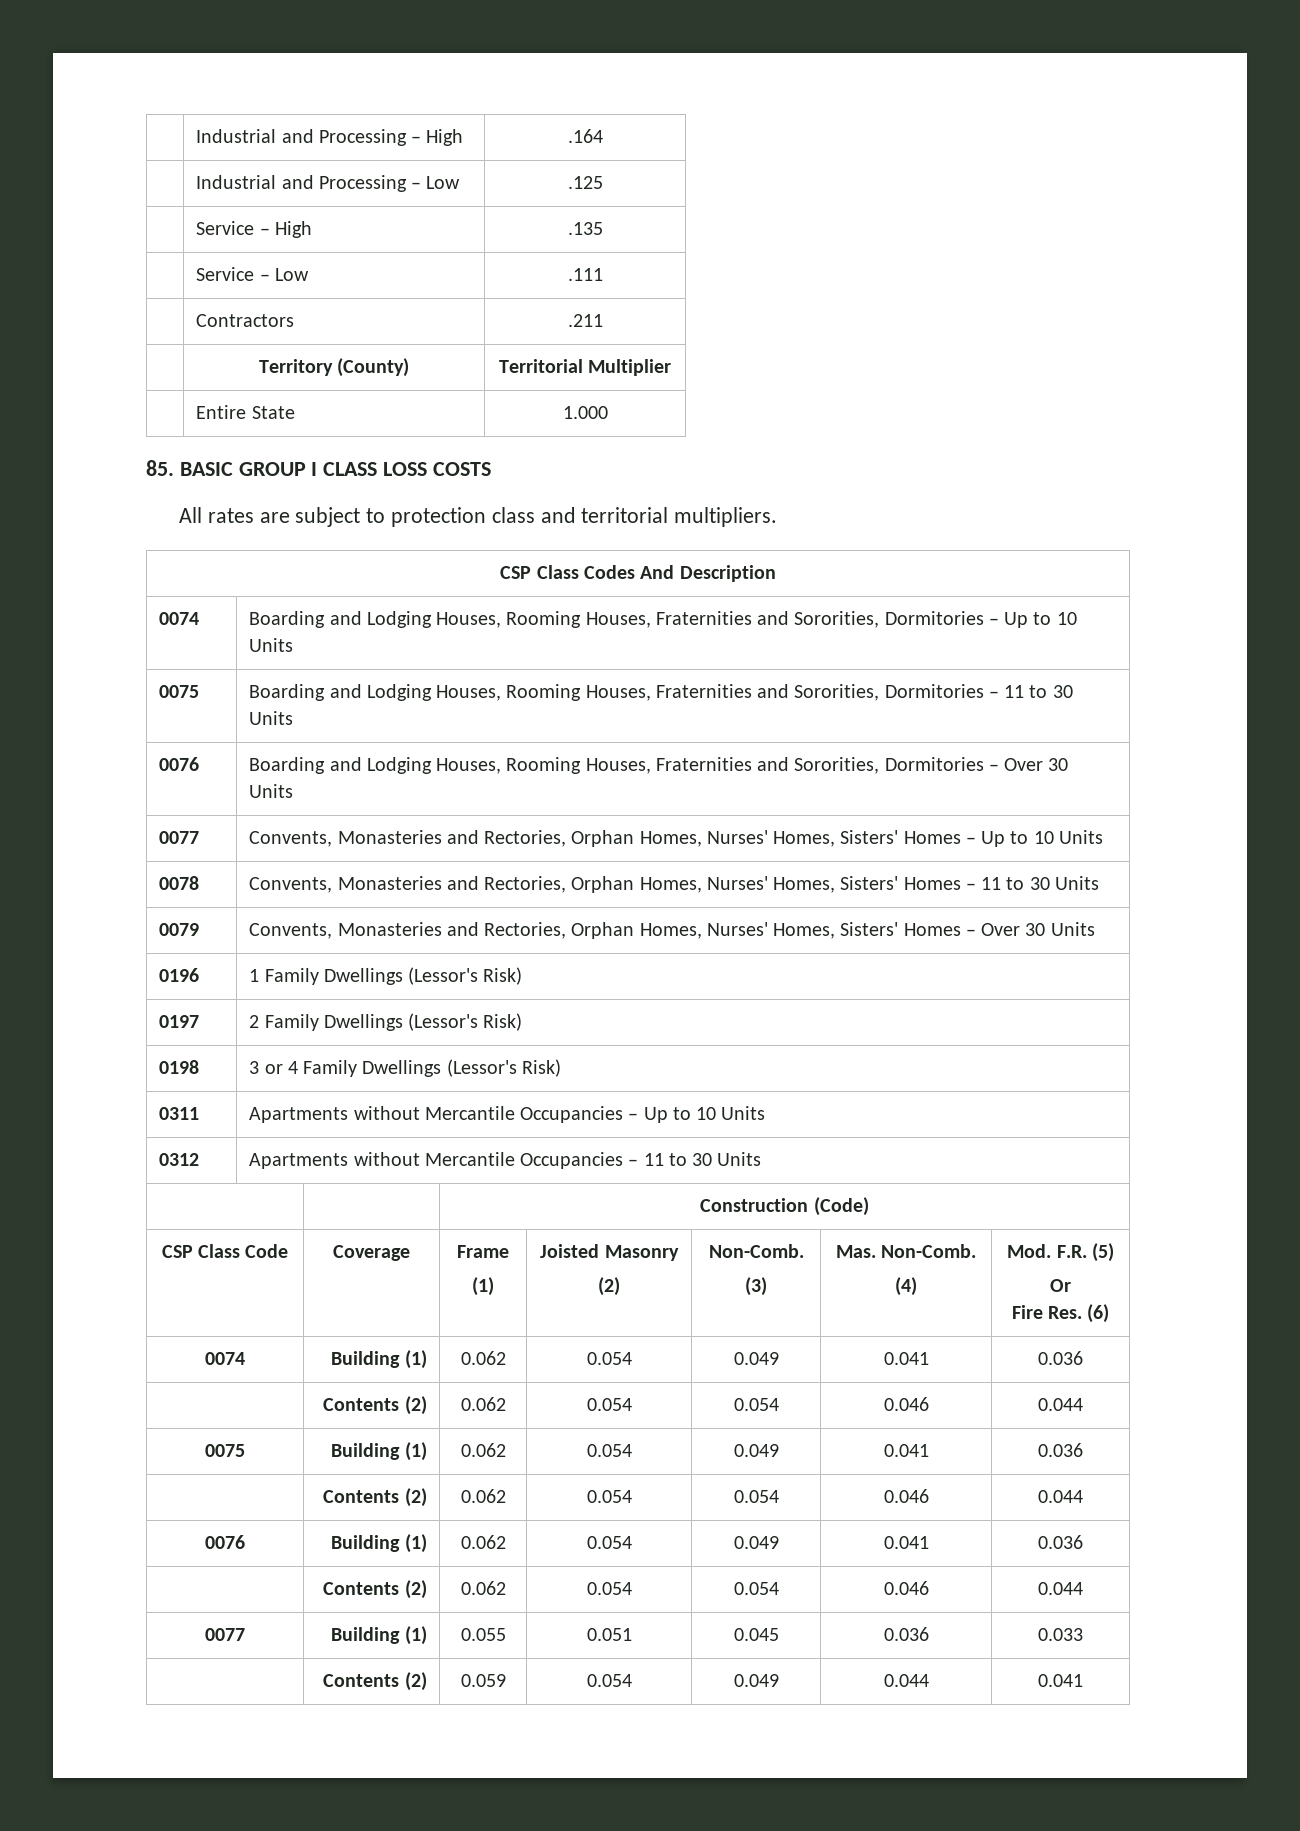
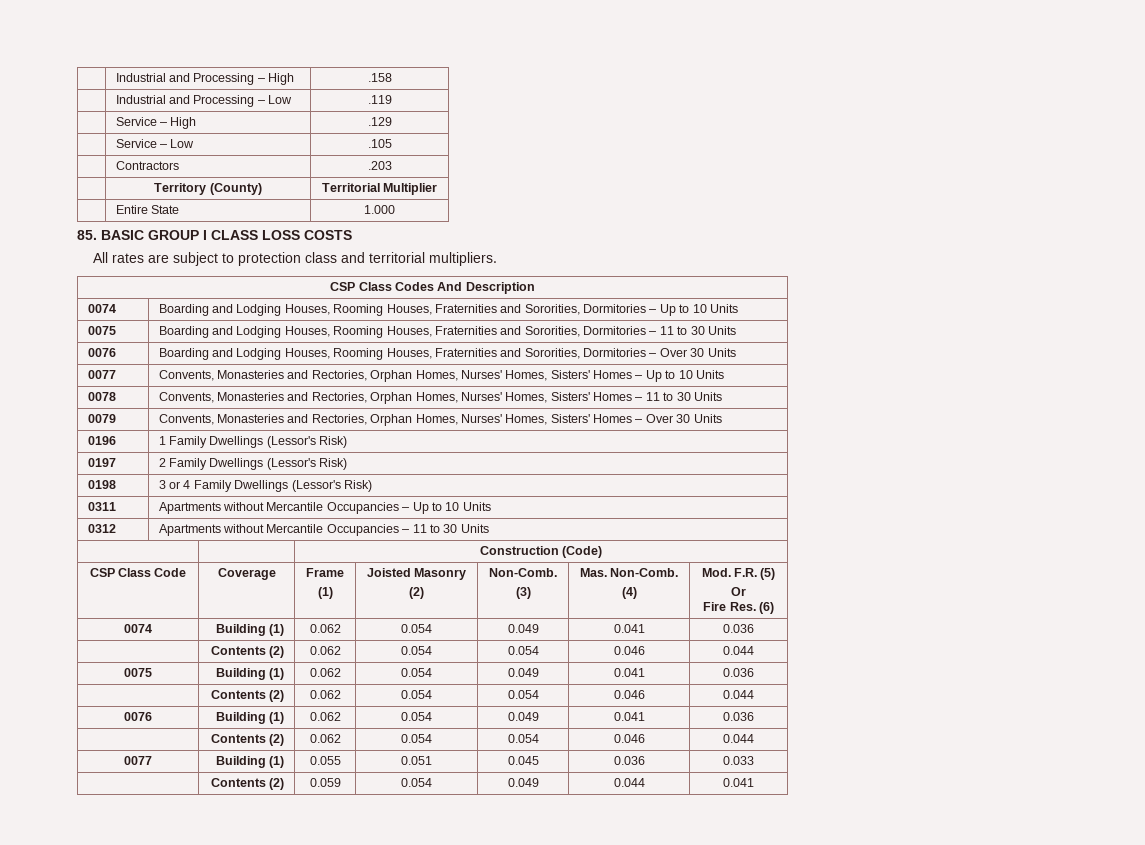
- | Industrial and Processing – High | .164
+ | Industrial and Processing – High | .158
- | Industrial and Processing – Low | .125
+ | Industrial and Processing – Low | .119
- | Service – High | .135
+ | Service – High | .129
- | Service – Low | .111
+ | Service – Low | .105
- | Contractors | .211
+ | Contractors | .203

